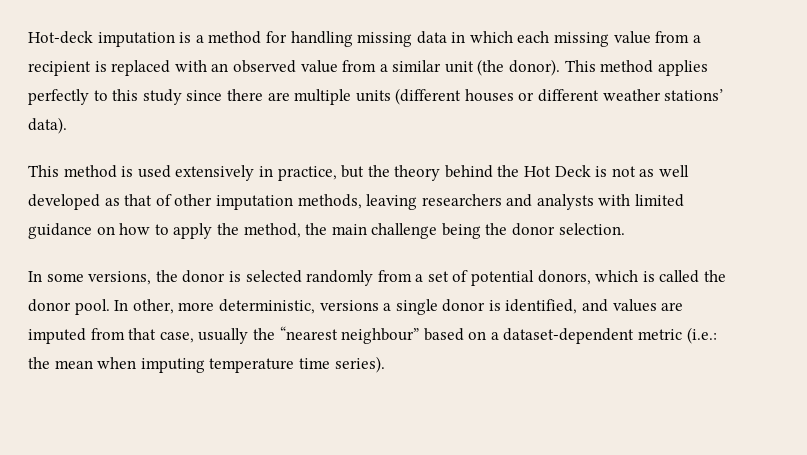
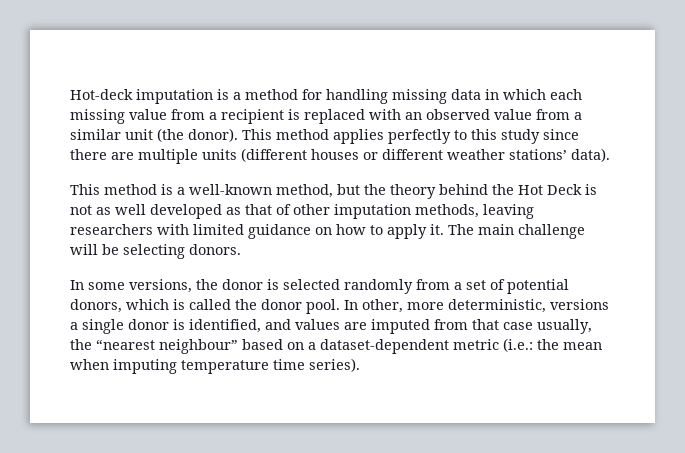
- This method is used extensively in practice, but the theory behind the Hot Deck is not as well developed as that of other imputation methods, leaving researchers and analysts with limited guidance on how to apply the method, the main challenge being the donor selection.
+ This method is a well-known method, but the theory behind the Hot Deck is not as well developed as that of other imputation methods, leaving researchers with limited guidance on how to apply it. The main challenge will be selecting donors.
- In other, more deterministic, versions a single donor is identified, and values are imputed from that case, usually the “nearest neighbour” based on a dataset-dependent metric (i.e.: the mean when imputing temperature time series).
+ In other, more deterministic, versions a single donor is identified, and values are imputed from that case usually, the “nearest neighbour” based on a dataset-dependent metric (i.e.: the mean when imputing temperature time series).

